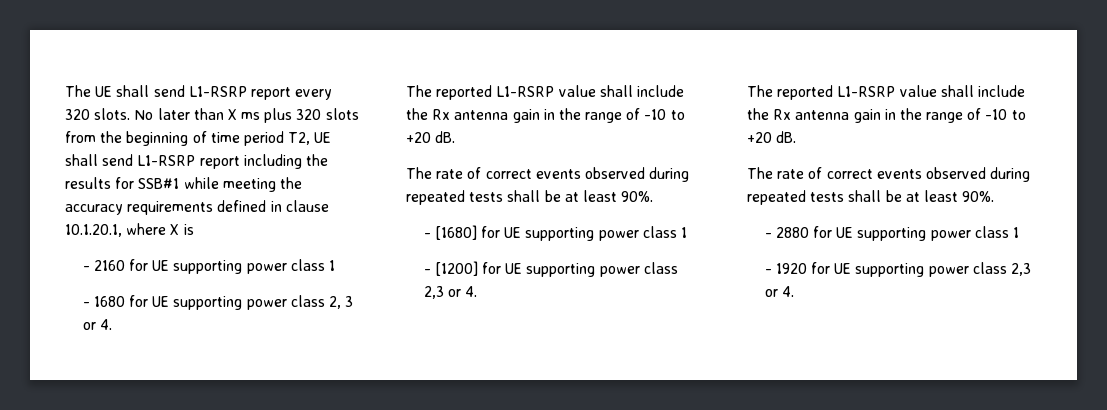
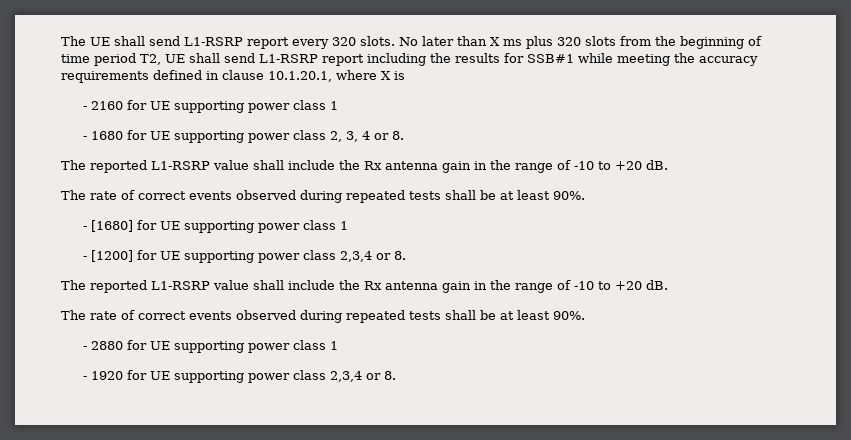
- - 1680 for UE supporting power class 2, 3 or 4.
+ - 1680 for UE supporting power class 2, 3, 4 or 8.
- - [1200] for UE supporting power class 2,3 or 4.
+ - [1200] for UE supporting power class 2,3,4 or 8.
- - 1920 for UE supporting power class 2,3 or 4.
+ - 1920 for UE supporting power class 2,3,4 or 8.

